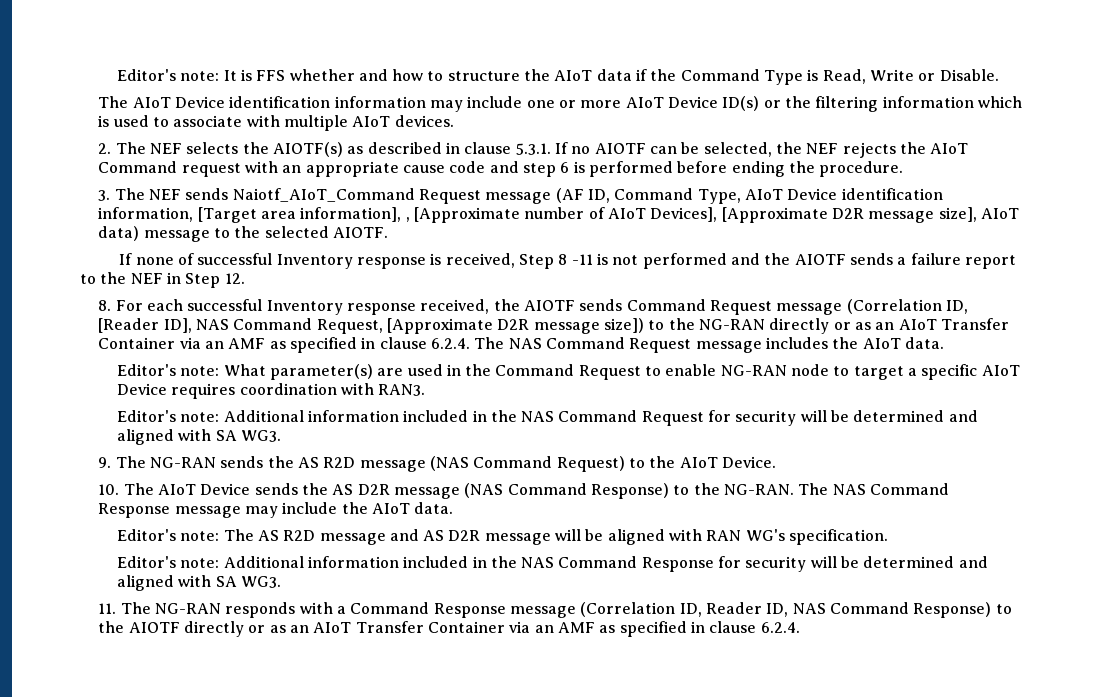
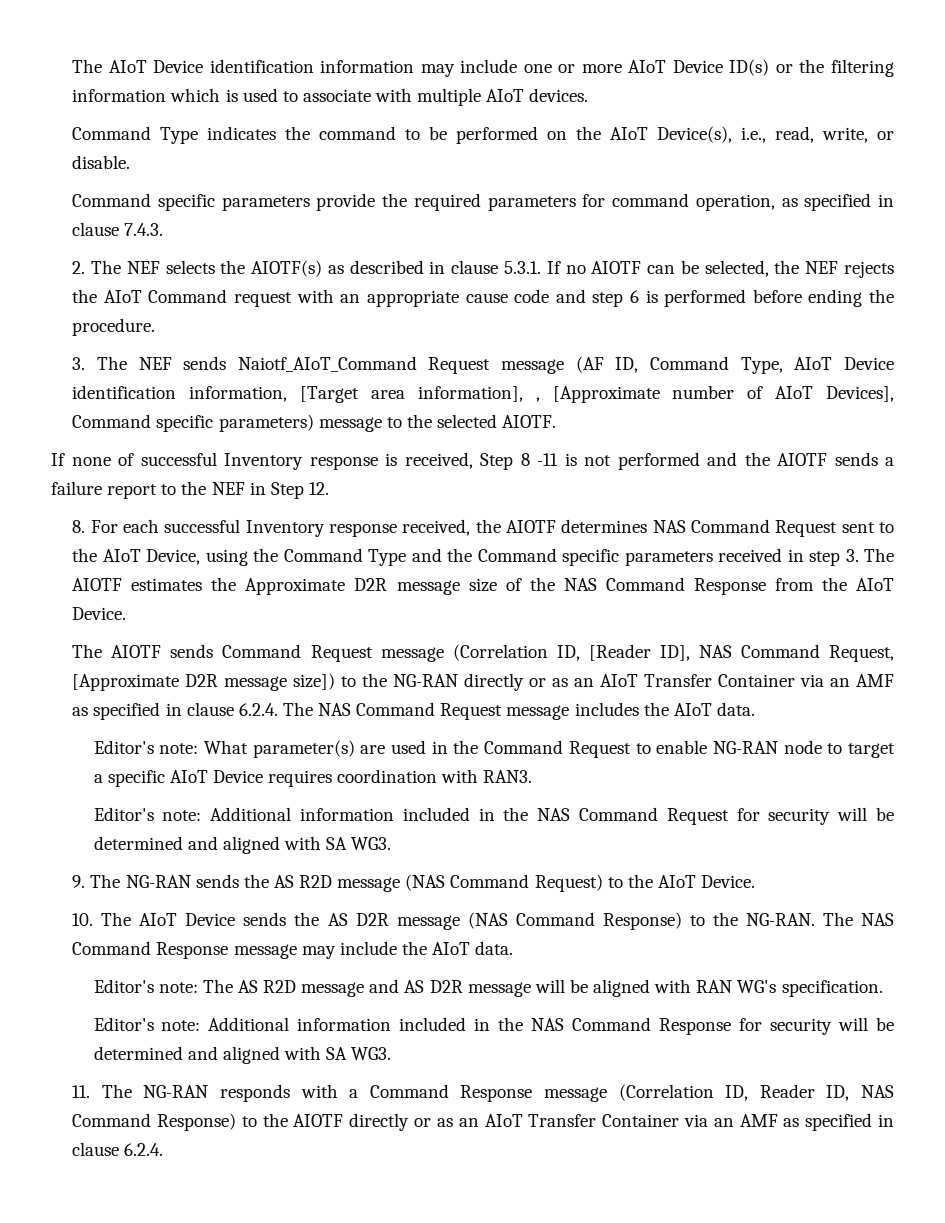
- Editor's note: It is FFS whether and how to structure the AIoT data if the Command Type is Read, Write or Disable.
+ Command Type indicates the command to be performed on the AIoT Device(s), i.e., read, write, or disable.
+ Command specific parameters provide the required parameters for command operation, as specified in clause 7.4.3.
- 3. The NEF sends Naiotf_AIoT_Command Request message (AF ID, Command Type, AIoT Device identification information, [Target area information], , [Approximate number of AIoT Devices], [Approximate D2R message size], AIoT data) message to the selected AIOTF.
+ 3. The NEF sends Naiotf_AIoT_Command Request message (AF ID, Command Type, AIoT Device identification information, [Target area information], , [Approximate number of AIoT Devices], Command specific parameters) message to the selected AIOTF.
- 8. For each successful Inventory response received, the AIOTF sends Command Request message (Correlation ID, [Reader ID], NAS Command Request, [Approximate D2R message size]) to the NG-RAN directly or as an AIoT Transfer Container via an AMF as specified in clause 6.2.4. The NAS Command Request message includes the AIoT data.
+ 8. For each successful Inventory response received, the AIOTF determines NAS Command Request sent to the AIoT Device, using the Command Type and the Command specific parameters received in step 3. The AIOTF estimates the Approximate D2R message size of the NAS Command Response from the AIoT Device.
+ The AIOTF sends Command Request message (Correlation ID, [Reader ID], NAS Command Request, [Approximate D2R message size]) to the NG-RAN directly or as an AIoT Transfer Container via an AMF as specified in clause 6.2.4. The NAS Command Request message includes the AIoT data.

